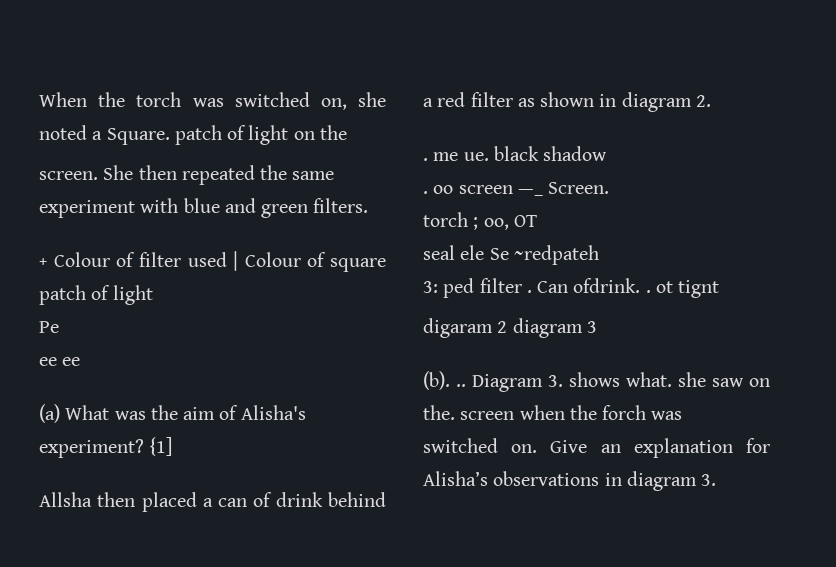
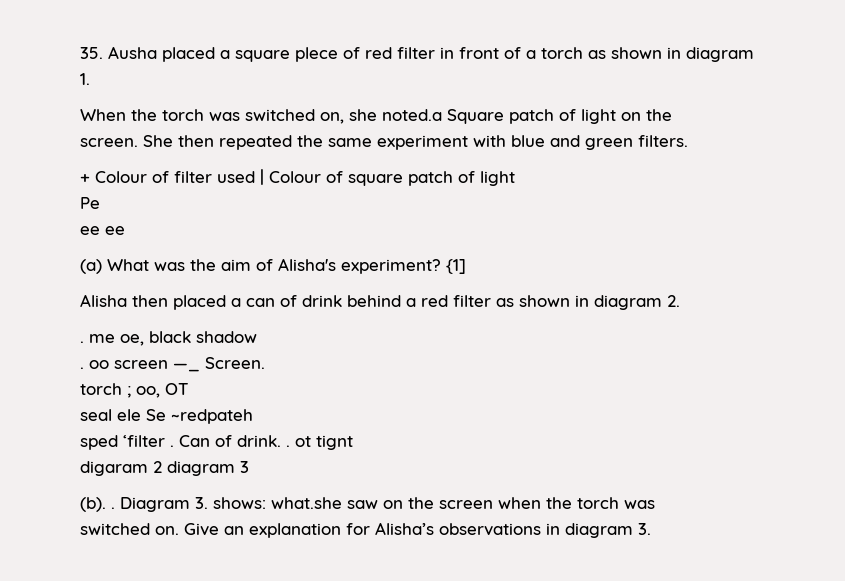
+ 35. Ausha placed a square plece of red filter in front of a torch as shown in diagram 1.
- When the torch was switched on, she noted a Square. patch of light on the
+ When the torch was switched on, she noted.a Square patch of light on the
- Allsha then placed a can of drink behind a red filter as shown in diagram 2.
+ Alisha then placed a can of drink behind a red filter as shown in diagram 2.
- . me ue. black shadow
+ . me oe, black shadow
- 3: ped filter . Can ofdrink. . ot tignt
+ sped ‘filter . Can of drink. . ot tignt
- (b). ..
+ (b). .
- Diagram 3. shows what. she saw on the. screen when the forch was
+ Diagram 3. shows: what.she saw on the screen when the torch was

